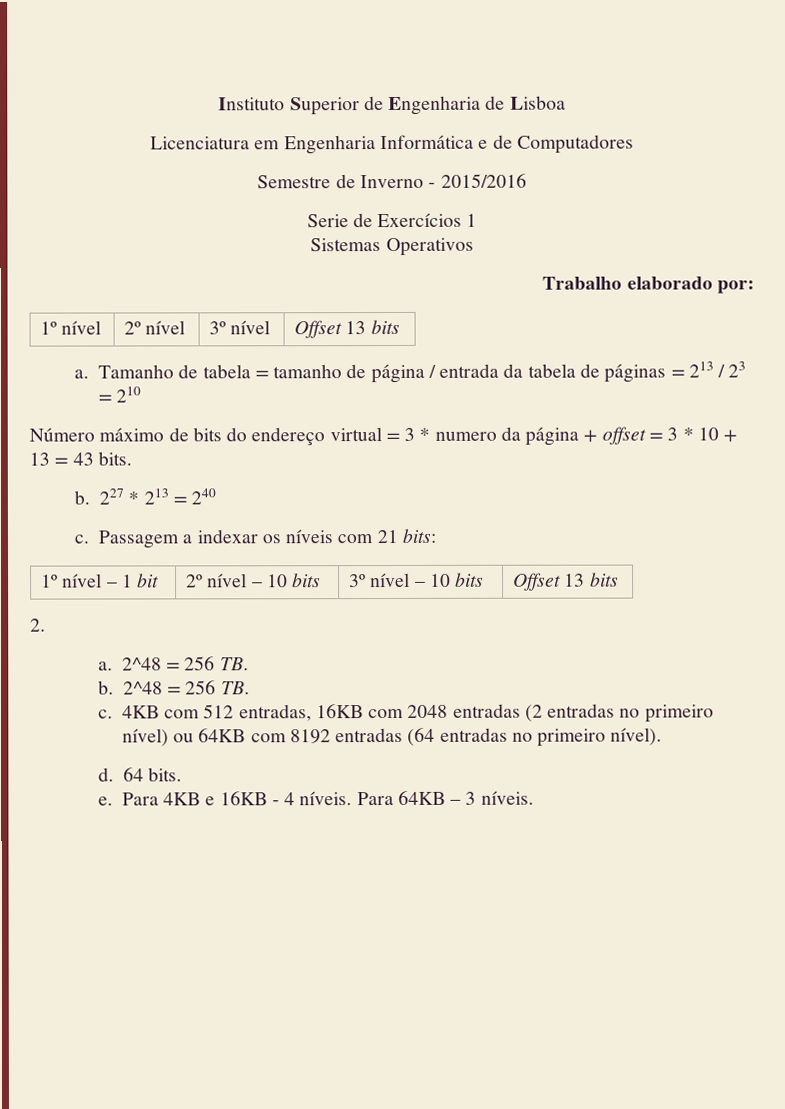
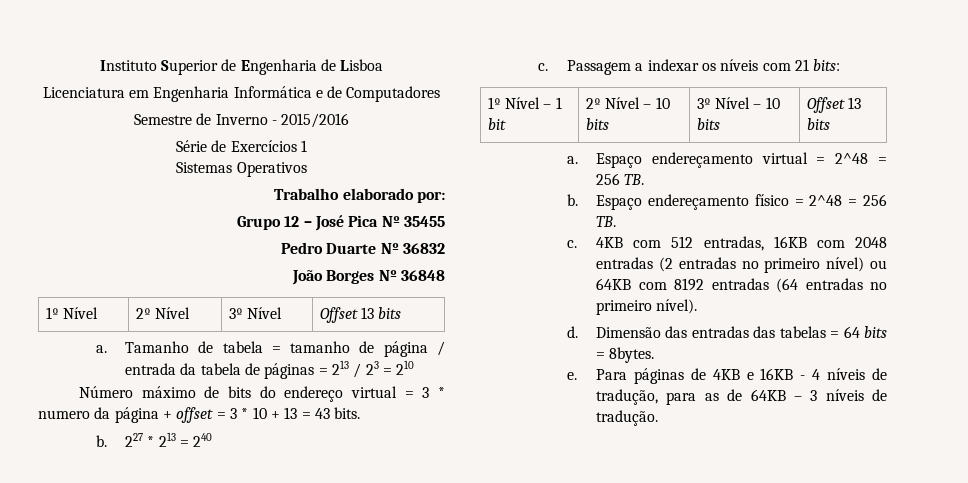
- Serie de Exercícios 1
+ Série de Exercícios 1
- 1º nível | 2º nível | 3º nível | Offset 13 bits
+ Grupo 12 – José Pica Nº 35455
+ Pedro Duarte Nº 36832
+ João Borges Nº 36848
+ 1º Nível | 2º Nível | 3º Nível | Offset 13 bits
- 1º nível – 1 bit | 2º nível – 10 bits | 3º nível – 10 bits | Offset 13 bits
+ 1º Nível – 1 bit | 2º Nível – 10 bits | 3º Nível – 10 bits | Offset 13 bits
- 2.
- a. 2^48 = 256 TB.
+ a. Espaço endereçamento virtual = 2^48 = 256 TB.
- b. 2^48 = 256 TB.
+ b. Espaço endereçamento físico = 2^48 = 256 TB.
- 64 bits.
+ Dimensão das entradas das tabelas = 64 bits = 8bytes.
- Para 4KB e 16KB - 4 níveis. Para 64KB – 3 níveis.
+ Para páginas de 4KB e 16KB - 4 níveis de tradução, para as de 64KB – 3 níveis de tradução.

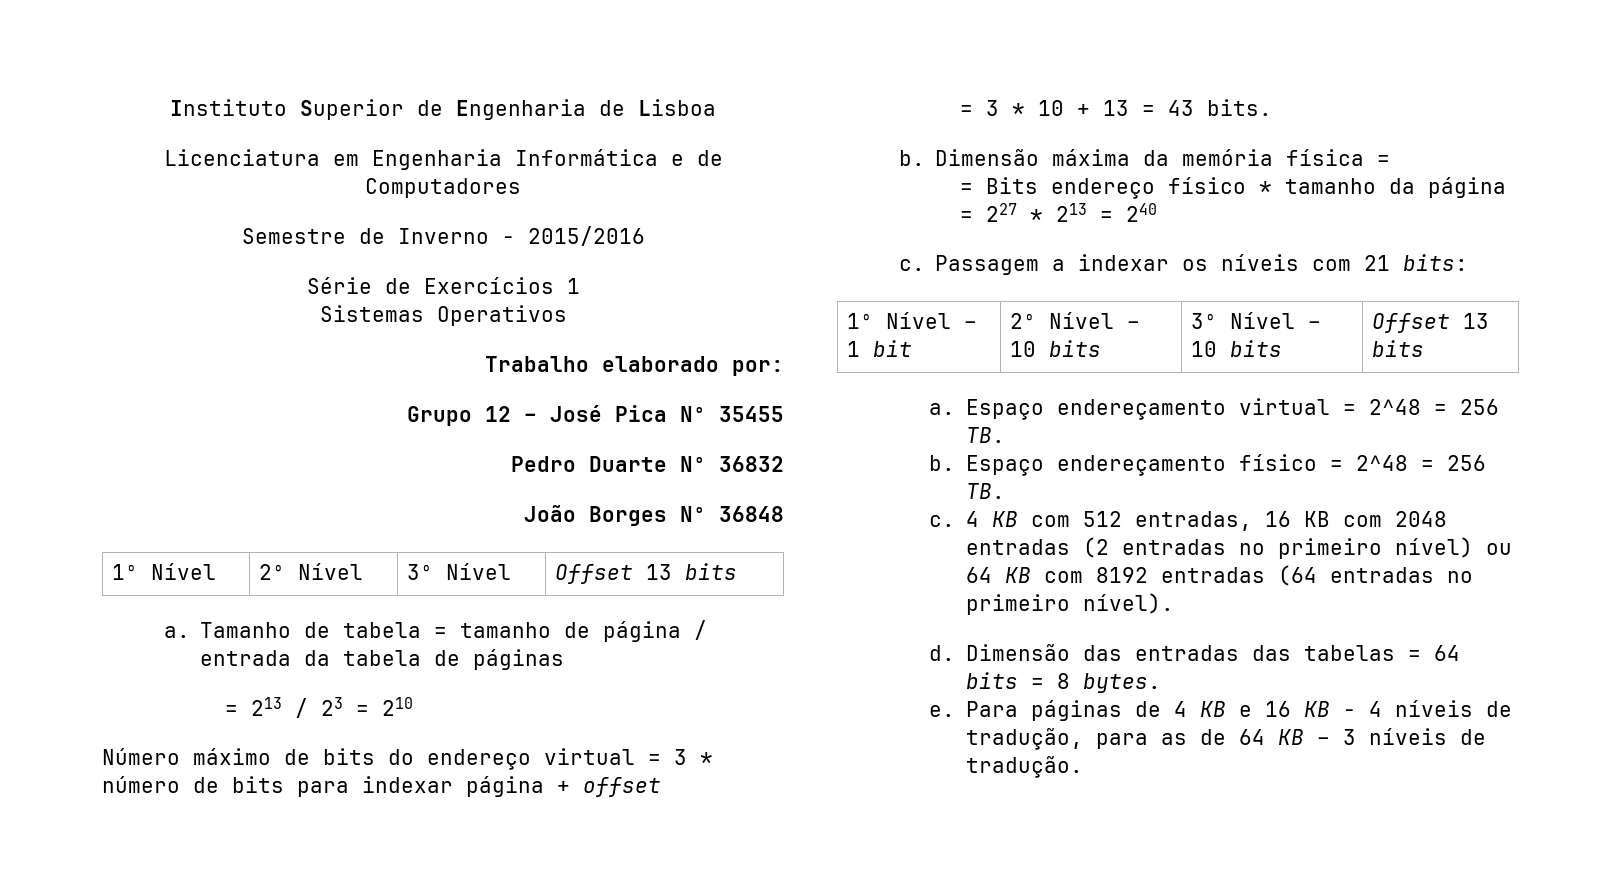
- Tamanho de tabela = tamanho de página / entrada da tabela de páginas = 213 / 23 = 210
+ Tamanho de tabela = tamanho de página / entrada da tabela de páginas
+ = 213 / 23 = 210
- Número máximo de bits do endereço virtual = 3 * numero da página + offset = 3 * 10 + 13 = 43 bits.
+ Número máximo de bits do endereço virtual = 3 * número de bits para indexar página + offset
+ = 3 * 10 + 13 = 43 bits.
- 227 * 213 = 240
+ Dimensão máxima da memória física =
+ = Bits endereço físico * tamanho da página = 227 * 213 = 240
- 4KB com 512 entradas, 16KB com 2048 entradas (2 entradas no primeiro nível) ou 64KB com 8192 entradas (64 entradas no primeiro nível).
+ 4 KB com 512 entradas, 16 KB com 2048 entradas (2 entradas no primeiro nível) ou 64 KB com 8192 entradas (64 entradas no primeiro nível).
- Dimensão das entradas das tabelas = 64 bits = 8bytes.
+ Dimensão das entradas das tabelas = 64 bits = 8 bytes.
- Para páginas de 4KB e 16KB - 4 níveis de tradução, para as de 64KB – 3 níveis de tradução.
+ Para páginas de 4 KB e 16 KB - 4 níveis de tradução, para as de 64 KB – 3 níveis de tradução.

